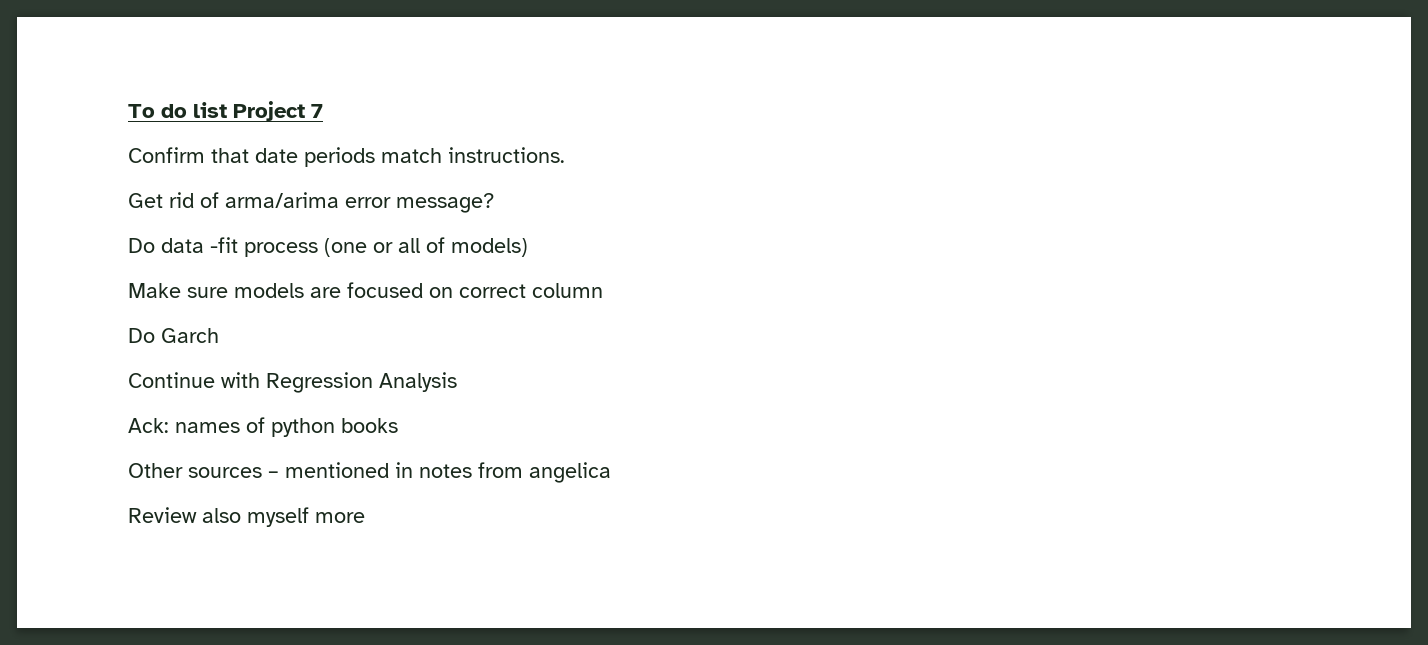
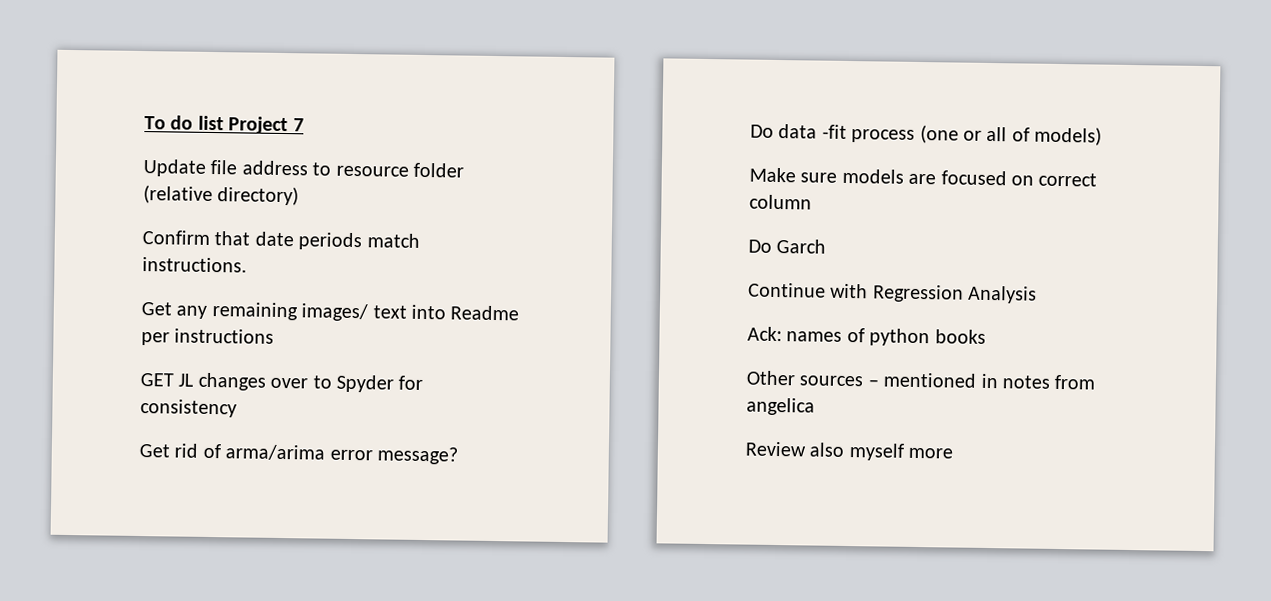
+ Update file address to resource folder (relative directory)
+ Get any remaining images/ text into Readme per instructions
+ GET JL changes over to Spyder for consistency

